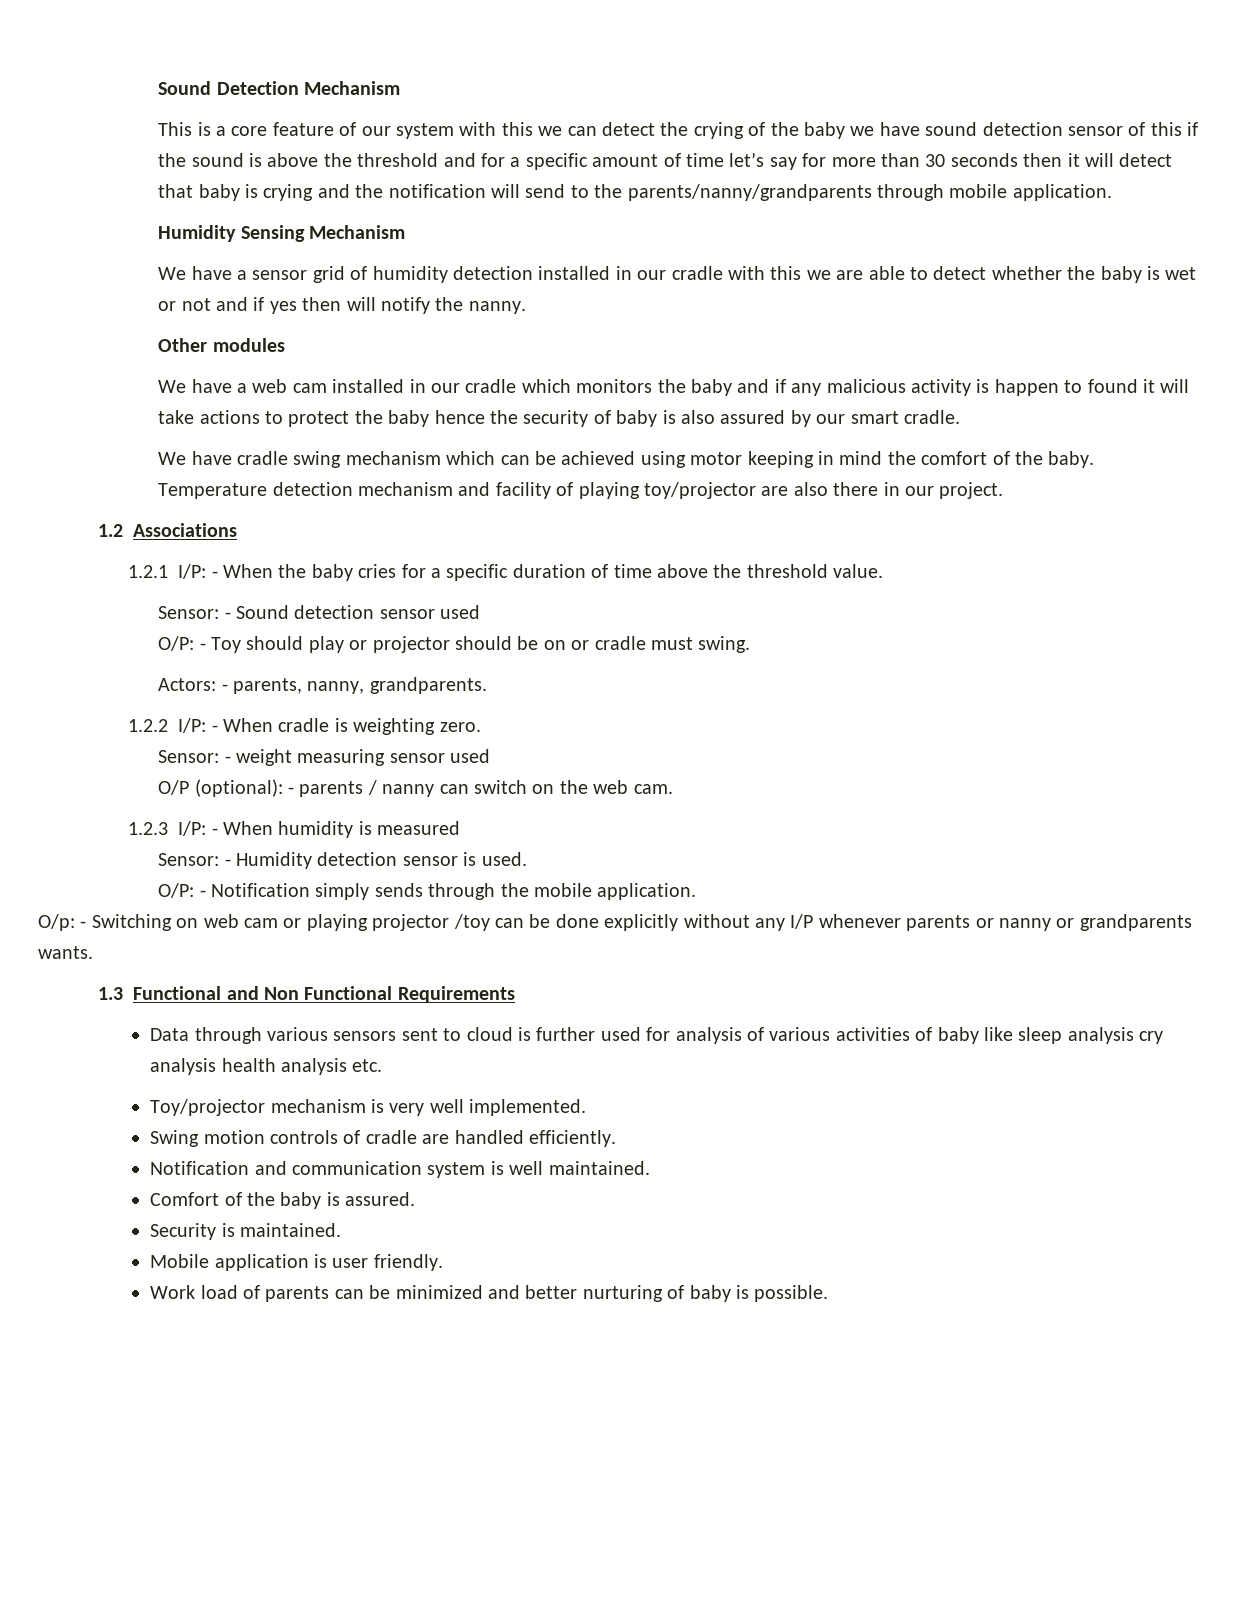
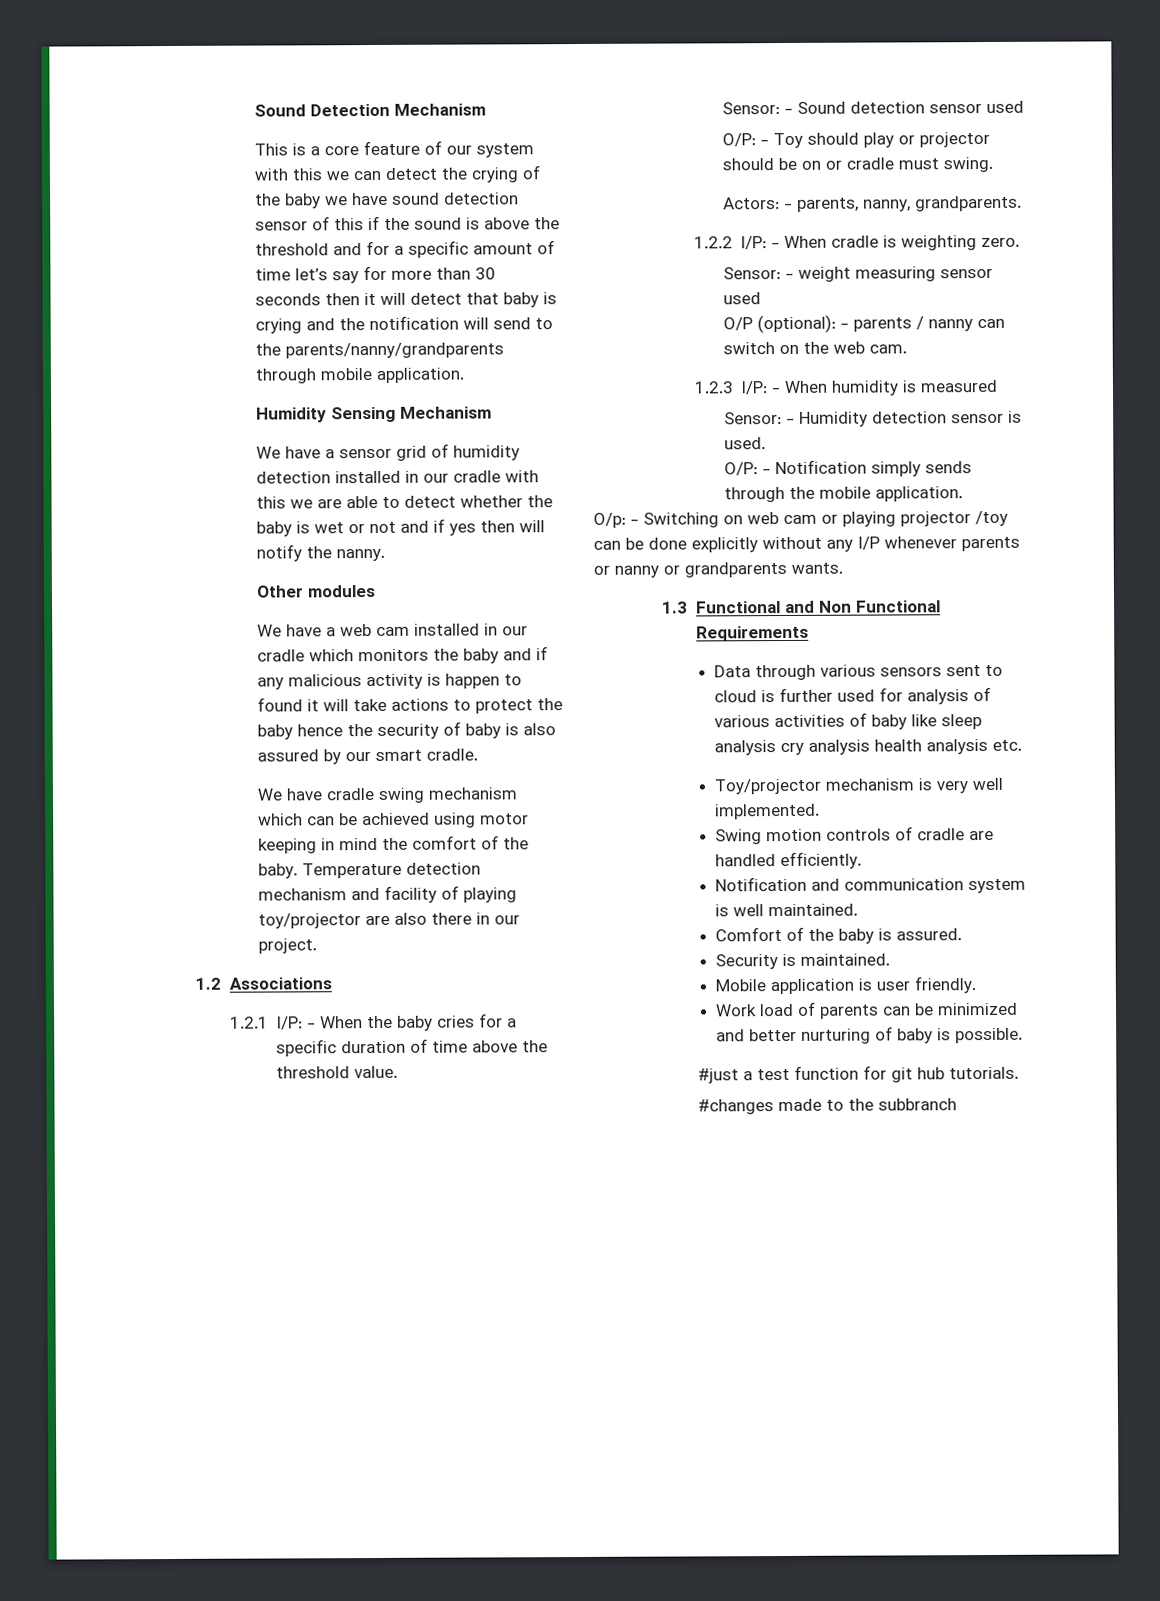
+ #just a test function for git hub tutorials.
+ #changes made to the subbranch

